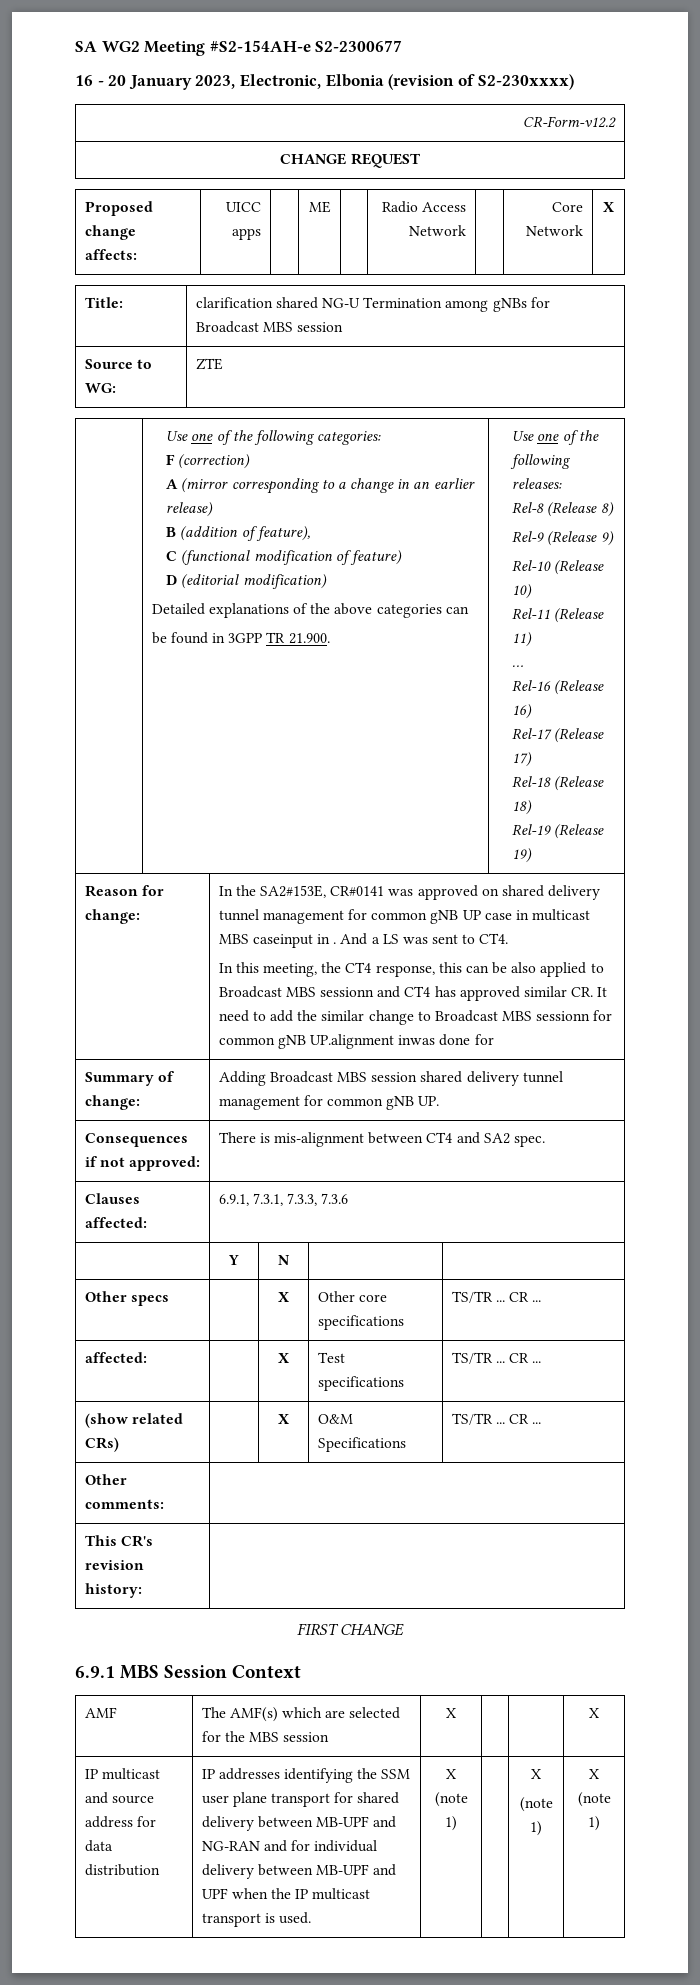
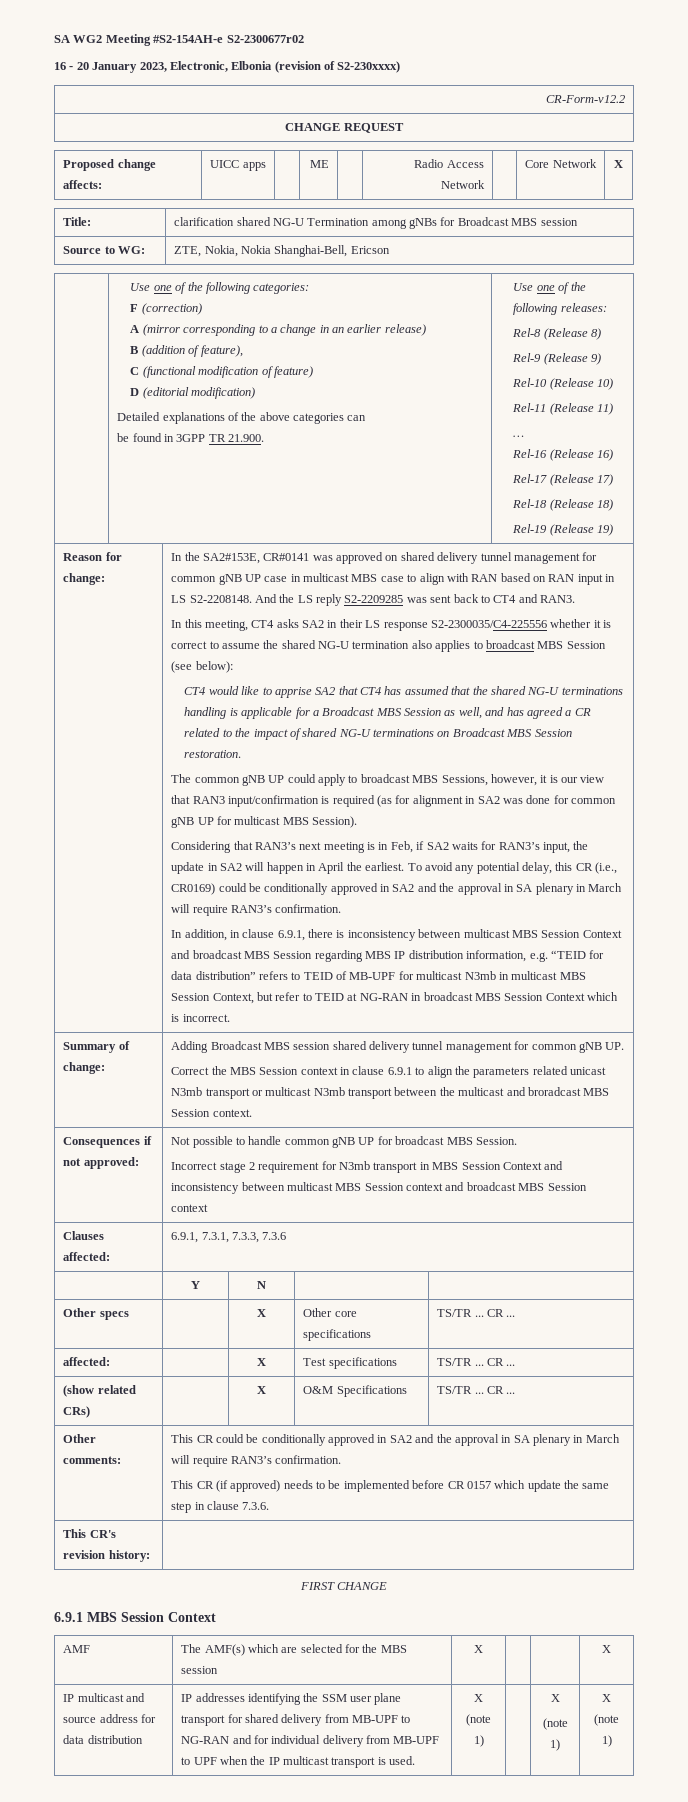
- SA WG2 Meeting #S2-154AH-e S2-2300677
+ SA WG2 Meeting #S2-154AH-e S2-2300677r02
- Source to WG: | ZTE
+ Source to WG: | ZTE, Nokia, Nokia Shanghai-Bell, Ericson
- In the SA2#153E, CR#0141 was approved on shared delivery tunnel management for common gNB UP case in multicast MBS caseinput in . And a LS was sent to CT4.
- In this meeting, the CT4 response, this can be also applied to Broadcast MBS sessionn and CT4 has approved similar CR. It need to add the similar change to Broadcast MBS sessionn for common gNB UP.alignment inwas done for
+ In the SA2#153E, CR#0141 was approved on shared delivery tunnel management for common gNB UP case in multicast MBS case to align with RAN based on RAN input in LS S2-2208148. And the LS reply S2-2209285 was sent back to CT4 and RAN3.
+ In this meeting, CT4 asks SA2 in their LS response S2-2300035/C4-225556 whether it is correct to assume the shared NG-U termination also applies to broadcast MBS Session (see below):
+ CT4 would like to apprise SA2 that CT4 has assumed that the shared NG-U terminations handling is applicable for a Broadcast MBS Session as well, and has agreed a CR related to the impact of shared NG-U terminations on Broadcast MBS Session restoration.
+ The common gNB UP could apply to broadcast MBS Sessions, however, it is our view that RAN3 input/confirmation is required (as for alignment in SA2 was done for common gNB UP for multicast MBS Session).
+ Considering that RAN3’s next meeting is in Feb, if SA2 waits for RAN3’s input, the update in SA2 will happen in April the earliest. To avoid any potential delay, this CR (i.e., CR0169) could be conditionally approved in SA2 and the approval in SA plenary in March will require RAN3’s confirmation.
+ In addition, in clause 6.9.1, there is inconsistency between multicast MBS Session Context and broadcast MBS Session regarding MBS IP distribution information, e.g. “TEID for data distribution” refers to TEID of MB-UPF for multicast N3mb in multicast MBS Session Context, but refer to TEID at NG-RAN in broadcast MBS Session Context which is incorrect.
- Consequences if not approved: | There is mis-alignment between CT4 and SA2 spec.
+ Correct the MBS Session context in clause 6.9.1 to align the parameters related unicast N3mb transport or multicast N3mb transport between the multicast and broradcast MBS Session context.
+ Consequences if not approved: | Not possible to handle common gNB UP for broadcast MBS Session.
+ Incorrect stage 2 requirement for N3mb transport in MBS Session Context and inconsistency between multicast MBS Session context and broadcast MBS Session context
+ This CR could be conditionally approved in SA2 and the approval in SA plenary in March will require RAN3’s confirmation.
+ This CR (if approved) needs to be implemented before CR 0157 which update the same step in clause 7.3.6.
- IP addresses identifying the SSM user plane transport for shared delivery between MB-UPF and NG-RAN and for individual delivery between MB-UPF and UPF when the IP multicast transport is used.
+ IP addresses identifying the SSM user plane transport for shared delivery from MB-UPF to NG-RAN and for individual delivery from MB-UPF to UPF when the IP multicast transport is used.

